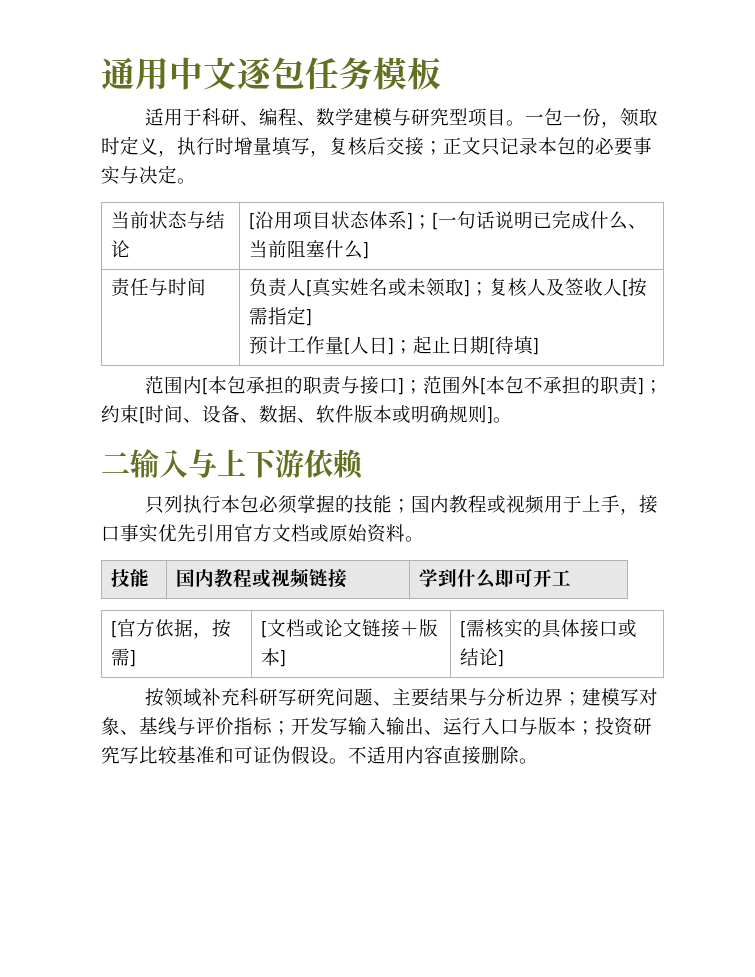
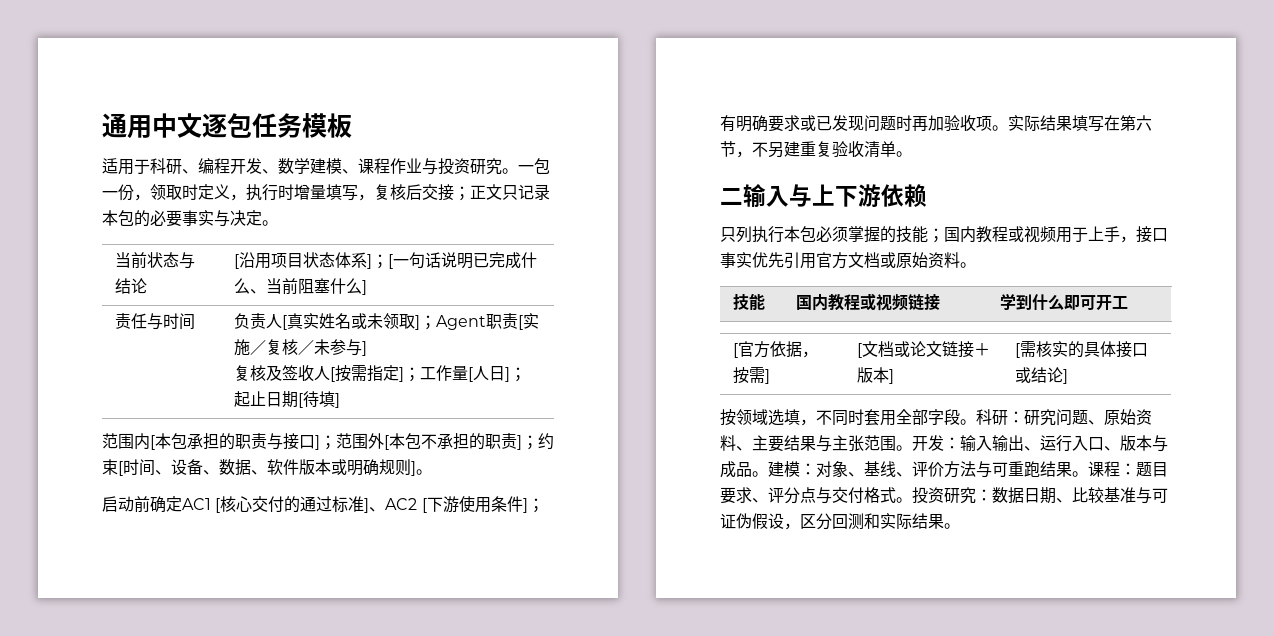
- 适用于科研、编程、数学建模与研究型项目。
+ 适用于科研、编程开发、数学建模、课程作业与投资研究。
- 责任与时间 | 负责人[真实姓名或未领取]；复核人及签收人[按需指定]
- 预计工作量[人日]；起止日期[待填]
+ 责任与时间 | 负责人[真实姓名或未领取]；Agent职责[实施／复核／未参与]
+ 复核及签收人[按需指定]；工作量[人日]；起止日期[待填]
+ 启动前确定AC1 [核心交付的通过标准]、AC2 [下游使用条件]；有明确要求或已发现问题时再加验收项。实际结果填写在第六节，不另建重复验收清单。
- 按领域补充科研写研究问题、主要结果与分析边界；建模写对象、基线与评价指标；开发写输入输出、运行入口与版本；投资研究写比较基准和可证伪假设。不适用内容直接删除。
+ 按领域选填，不同时套用全部字段。科研：研究问题、原始资料、主要结果与主张范围。开发：输入输出、运行入口、版本与成品。建模：对象、基线、评价方法与可重跑结果。课程：题目要求、评分点与交付格式。投资研究：数据日期、比较基准与可证伪假设，区分回测和实际结果。

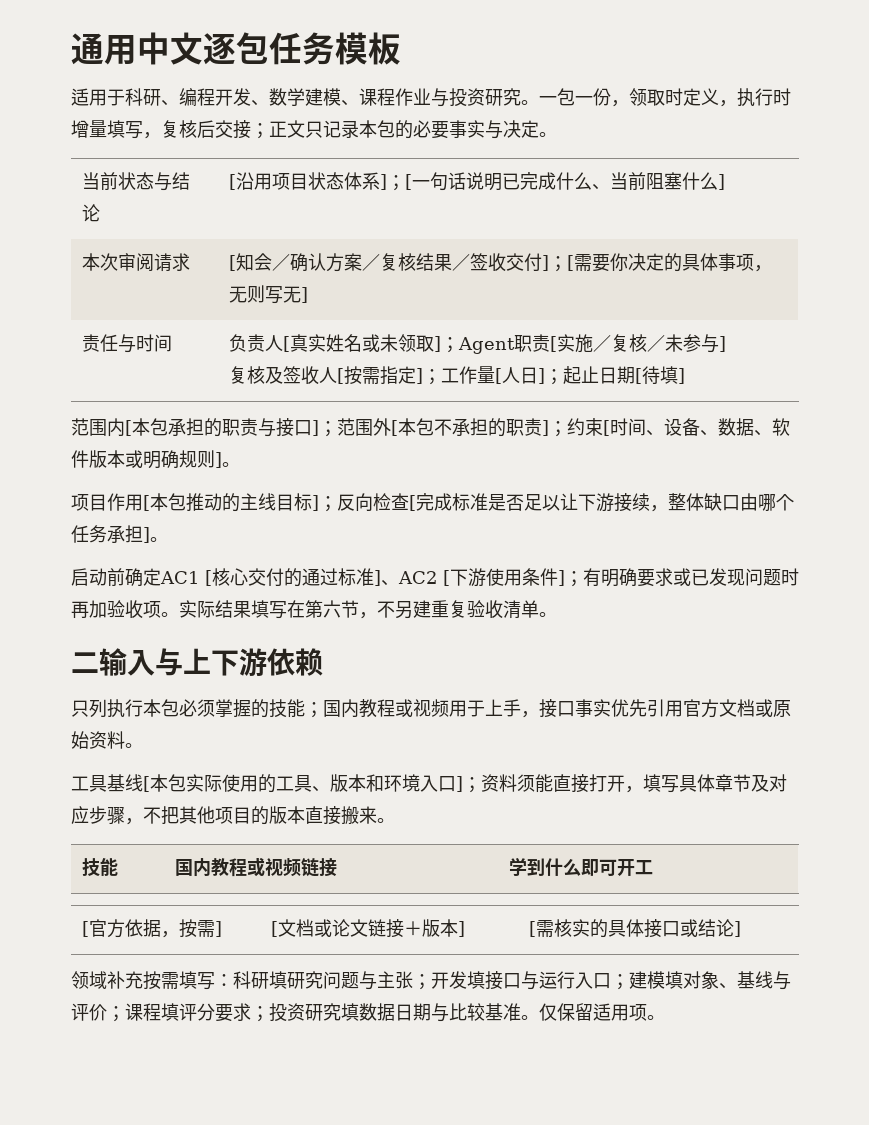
+ 本次审阅请求 | [知会／确认方案／复核结果／签收交付]；[需要你决定的具体事项，无则写无]
+ 项目作用[本包推动的主线目标]；反向检查[完成标准是否足以让下游接续，整体缺口由哪个任务承担]。
+ 工具基线[本包实际使用的工具、版本和环境入口]；资料须能直接打开，填写具体章节及对应步骤，不把其他项目的版本直接搬来。
- 按领域选填，不同时套用全部字段。科研：研究问题、原始资料、主要结果与主张范围。开发：输入输出、运行入口、版本与成品。建模：对象、基线、评价方法与可重跑结果。课程：题目要求、评分点与交付格式。投资研究：数据日期、比较基准与可证伪假设，区分回测和实际结果。
+ 领域补充按需填写：科研填研究问题与主张；开发填接口与运行入口；建模填对象、基线与评价；课程填评分要求；投资研究填数据日期与比较基准。仅保留适用项。

